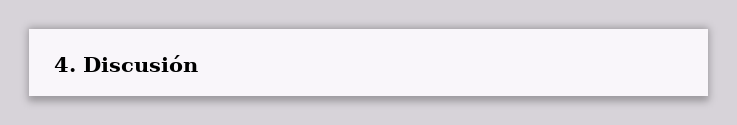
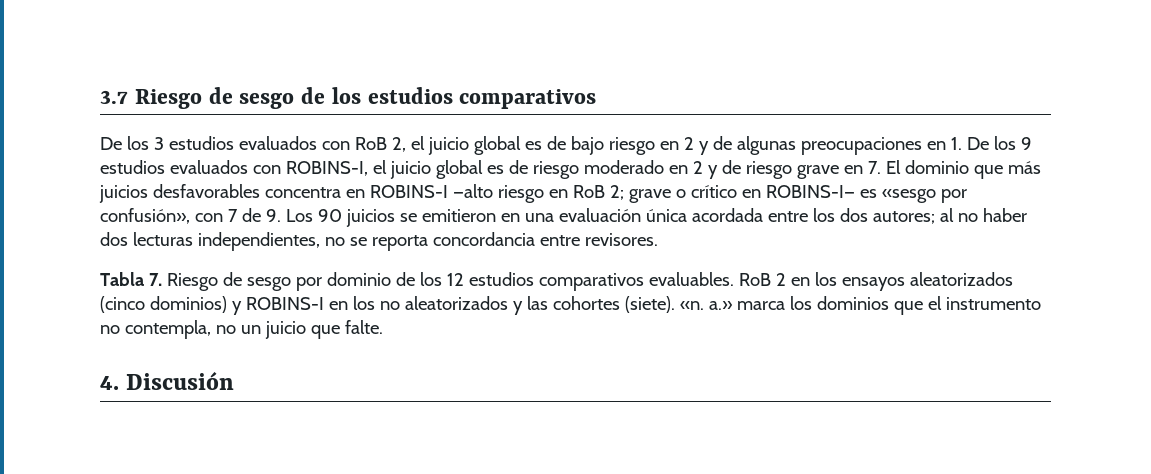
+ 3.7 Riesgo de sesgo de los estudios comparativos
+ De los 3 estudios evaluados con RoB 2, el juicio global es de bajo riesgo en 2 y de algunas preocupaciones en 1. De los 9 estudios evaluados con ROBINS-I, el juicio global es de riesgo moderado en 2 y de riesgo grave en 7. El dominio que más juicios desfavorables concentra en ROBINS-I —alto riesgo en RoB 2; grave o crítico en ROBINS-I— es «sesgo por confusión», con 7 de 9. Los 90 juicios se emitieron en una evaluación única acordada entre los dos autores; al no haber dos lecturas independientes, no se reporta concordancia entre revisores.
+ Tabla 7. Riesgo de sesgo por dominio de los 12 estudios comparativos evaluables. RoB 2 en los ensayos aleatorizados (cinco dominios) y ROBINS-I en los no aleatorizados y las cohortes (siete). «n. a.» marca los dominios que el instrumento no contempla, no un juicio que falte.

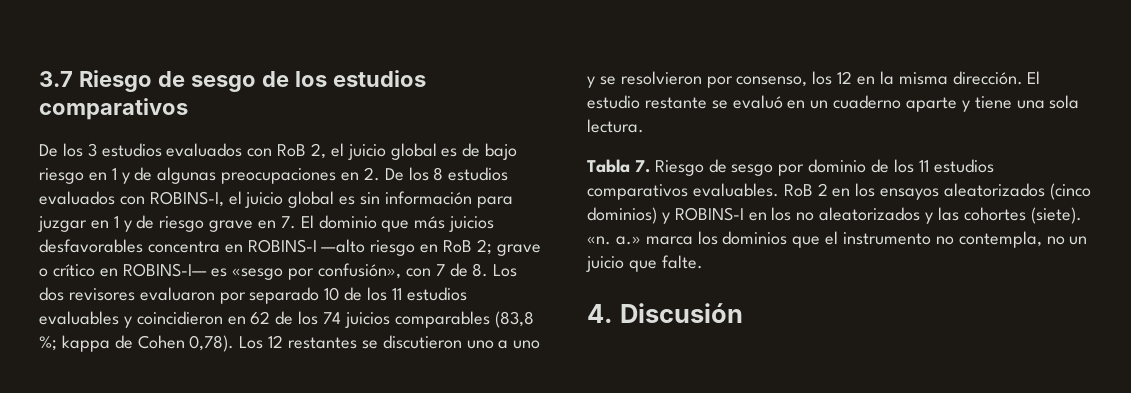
- De los 3 estudios evaluados con RoB 2, el juicio global es de bajo riesgo en 2 y de algunas preocupaciones en 1. De los 9 estudios evaluados con ROBINS-I, el juicio global es de riesgo moderado en 2 y de riesgo grave en 7. El dominio que más juicios desfavorables concentra en ROBINS-I —alto riesgo en RoB 2;
+ De los 3 estudios evaluados con RoB 2, el juicio global es de bajo riesgo en 1 y de algunas preocupaciones en 2. De los 8 estudios evaluados con ROBINS-I, el juicio global es sin información para juzgar en 1 y de riesgo grave en 7. El dominio que más juicios desfavorables concentra en ROBINS-I —alto riesgo en RoB 2;
- grave o crítico en ROBINS-I— es «sesgo por confusión», con 7 de 9. Los 90 juicios se emitieron en una evaluación única acordada entre los dos autores; al no haber dos lecturas independientes, no se reporta concordancia entre revisores.
+ grave o crítico en ROBINS-I— es «sesgo por confusión», con 7 de 8. Los dos revisores evaluaron por separado 10 de los 11 estudios evaluables y coincidieron en 62 de los 74 juicios comparables (83,8 %; kappa de Cohen 0,78). Los 12 restantes se discutieron uno a uno y se resolvieron por consenso, los 12 en la misma dirección. El estudio restante se evaluó en un cuaderno aparte y tiene una sola lectura.
- Tabla 7. Riesgo de sesgo por dominio de los 12 estudios comparativos evaluables.
+ Tabla 7. Riesgo de sesgo por dominio de los 11 estudios comparativos evaluables.

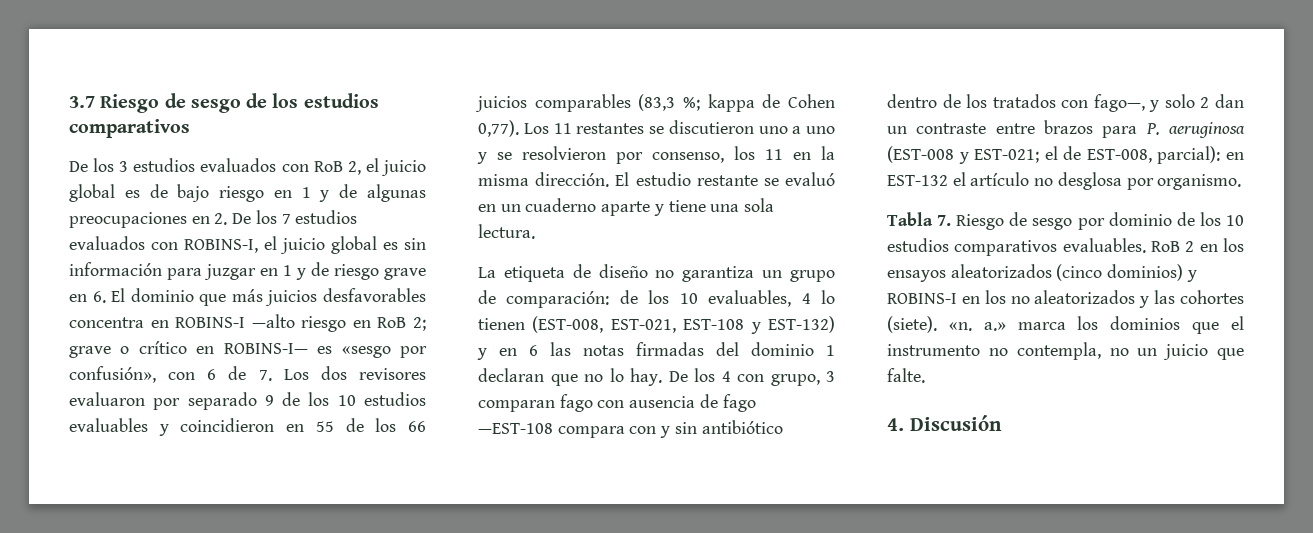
- De los 3 estudios evaluados con RoB 2, el juicio global es de bajo riesgo en 1 y de algunas preocupaciones en 2. De los 8 estudios evaluados con ROBINS-I, el juicio global es sin información para juzgar en 1 y de riesgo grave en 7. El dominio que más juicios desfavorables concentra en ROBINS-I —alto riesgo en RoB 2;
+ De los 3 estudios evaluados con RoB 2, el juicio global es de bajo riesgo en 1 y de algunas preocupaciones en 2. De los 7 estudios evaluados con ROBINS-I, el juicio global es sin información para juzgar en 1 y de riesgo grave en 6. El dominio que más juicios desfavorables concentra en ROBINS-I —alto riesgo en RoB 2;
- grave o crítico en ROBINS-I— es «sesgo por confusión», con 7 de 8. Los dos revisores evaluaron por separado 10 de los 11 estudios evaluables y coincidieron en 62 de los 74 juicios comparables (83,8 %;
+ grave o crítico en ROBINS-I— es «sesgo por confusión», con 6 de 7. Los dos revisores evaluaron por separado 9 de los 10 estudios evaluables y coincidieron en 55 de los 66 juicios comparables (83,3 %;
- kappa de Cohen 0,78). Los 12 restantes se discutieron uno a uno y se resolvieron por consenso, los 12 en la misma dirección.
+ kappa de Cohen 0,77). Los 11 restantes se discutieron uno a uno y se resolvieron por consenso, los 11 en la misma dirección.
+ La etiqueta de diseño no garantiza un grupo de comparación: de los 10 evaluables, 4 lo tienen (EST-008, EST-021, EST-108 y EST-132) y en 6 las notas firmadas del dominio 1 declaran que no lo hay. De los 4 con grupo, 3 comparan fago con ausencia de fago —EST-108 compara con y sin antibiótico dentro de los tratados con fago—, y solo 2 dan un contraste entre brazos para P. aeruginosa (EST-008 y EST-021; el de EST-008, parcial): en EST-132 el artículo no desglosa por organismo.
- Tabla 7. Riesgo de sesgo por dominio de los 11 estudios comparativos evaluables.
+ Tabla 7. Riesgo de sesgo por dominio de los 10 estudios comparativos evaluables.

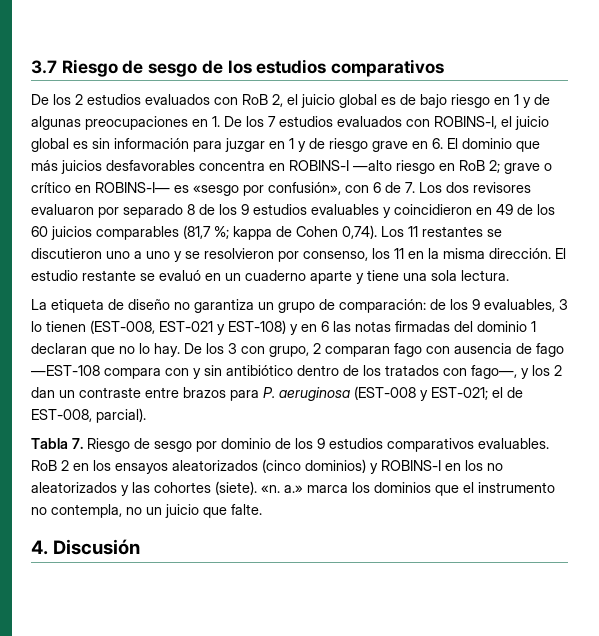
- De los 3 estudios evaluados con RoB 2, el juicio global es de bajo riesgo en 1 y de algunas preocupaciones en 2. De los 7 estudios evaluados con ROBINS-I, el juicio global es sin información para juzgar en 1 y de riesgo grave en 6. El dominio que más juicios desfavorables concentra en ROBINS-I —alto riesgo en RoB 2;
+ De los 2 estudios evaluados con RoB 2, el juicio global es de bajo riesgo en 1 y de algunas preocupaciones en 1. De los 7 estudios evaluados con ROBINS-I, el juicio global es sin información para juzgar en 1 y de riesgo grave en 6. El dominio que más juicios desfavorables concentra en ROBINS-I —alto riesgo en RoB 2;
- grave o crítico en ROBINS-I— es «sesgo por confusión», con 6 de 7. Los dos revisores evaluaron por separado 9 de los 10 estudios evaluables y coincidieron en 55 de los 66 juicios comparables (83,3 %;
+ grave o crítico en ROBINS-I— es «sesgo por confusión», con 6 de 7. Los dos revisores evaluaron por separado 8 de los 9 estudios evaluables y coincidieron en 49 de los 60 juicios comparables (81,7 %;
- kappa de Cohen 0,77).
+ kappa de Cohen 0,74).
- La etiqueta de diseño no garantiza un grupo de comparación: de los 10 evaluables, 4 lo tienen (EST-008, EST-021, EST-108 y EST-132) y en 6 las notas firmadas del dominio 1 declaran que no lo hay.
+ La etiqueta de diseño no garantiza un grupo de comparación: de los 9 evaluables, 3 lo tienen (EST-008, EST-021 y EST-108) y en 6 las notas firmadas del dominio 1 declaran que no lo hay.
- De los 4 con grupo, 3 comparan fago con ausencia de fago —EST-108 compara con y sin antibiótico dentro de los tratados con fago—, y solo 2 dan un contraste entre brazos para P. aeruginosa (EST-008 y EST-021; el de EST-008, parcial): en EST-132 el artículo no desglosa por organismo.
+ De los 3 con grupo, 2 comparan fago con ausencia de fago —EST-108 compara con y sin antibiótico dentro de los tratados con fago—, y los 2 dan un contraste entre brazos para P. aeruginosa (EST-008 y EST-021; el de EST-008, parcial).
- Tabla 7. Riesgo de sesgo por dominio de los 10 estudios comparativos evaluables.
+ Tabla 7. Riesgo de sesgo por dominio de los 9 estudios comparativos evaluables.

